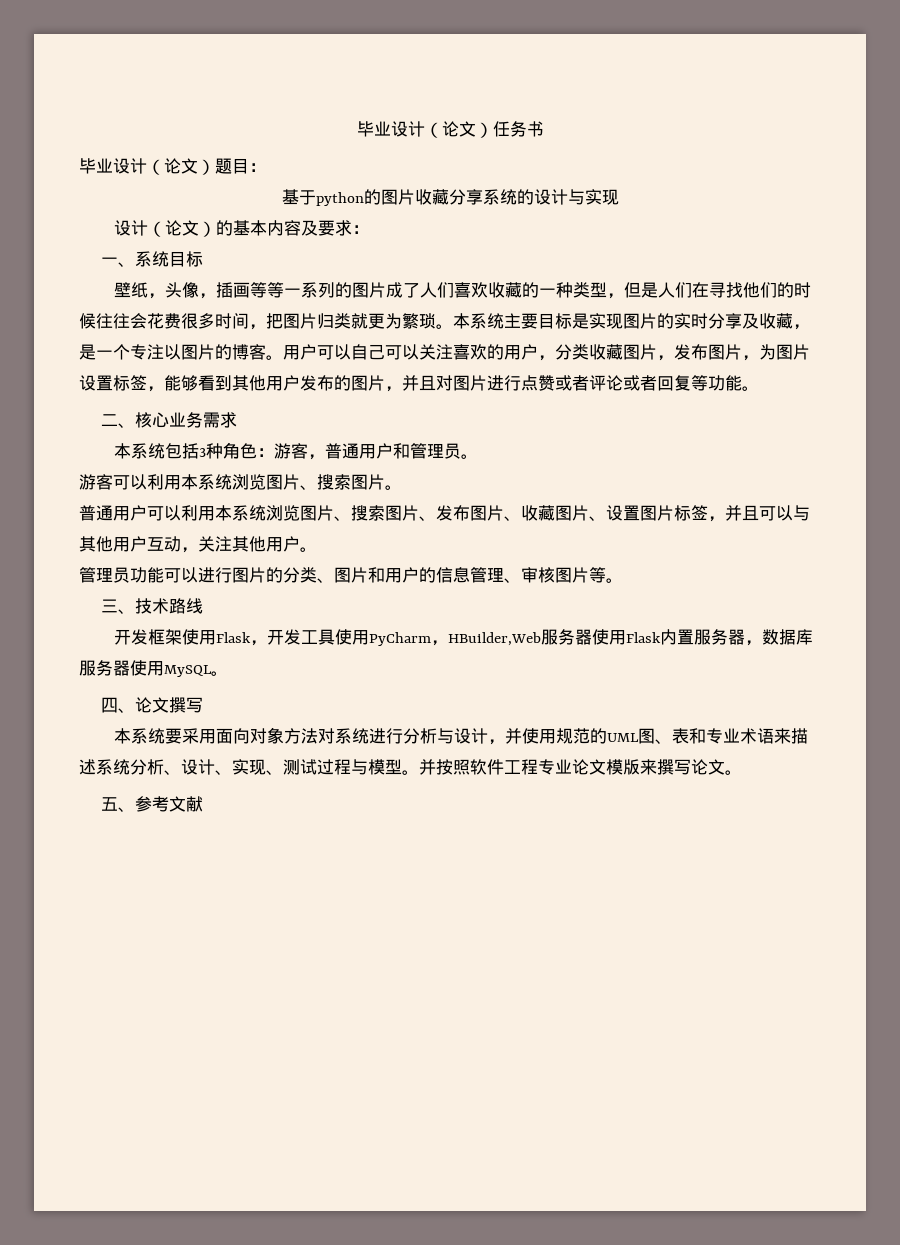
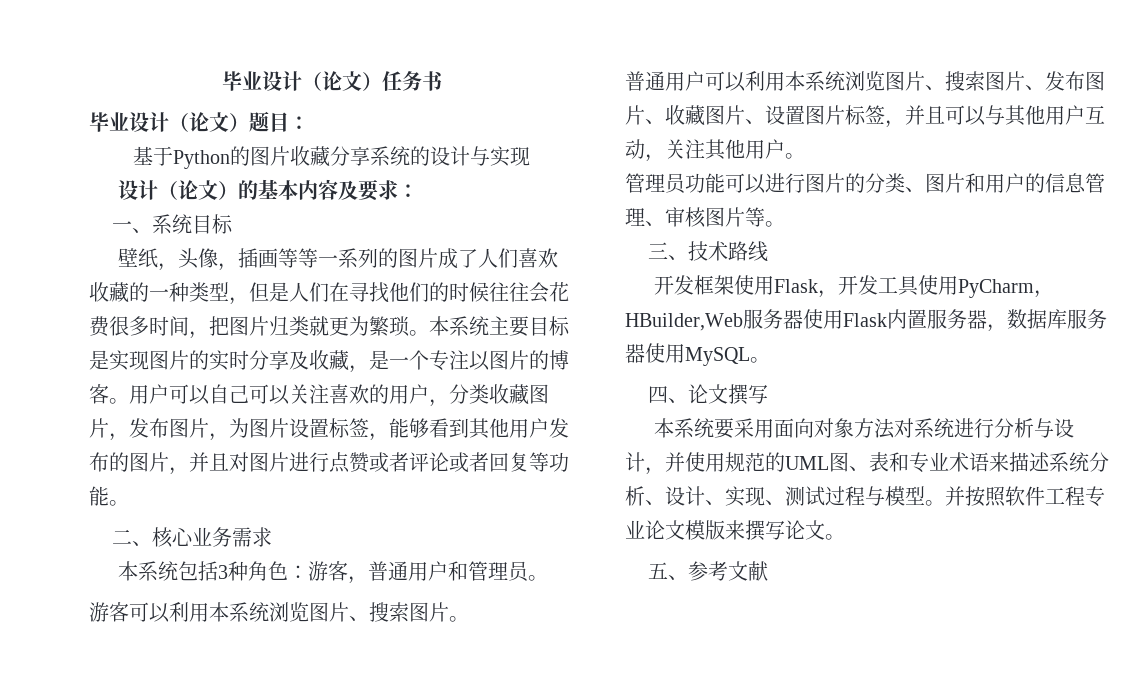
- 基于python的图片收藏分享系统的设计与实现
+ 基于Python的图片收藏分享系统的设计与实现

